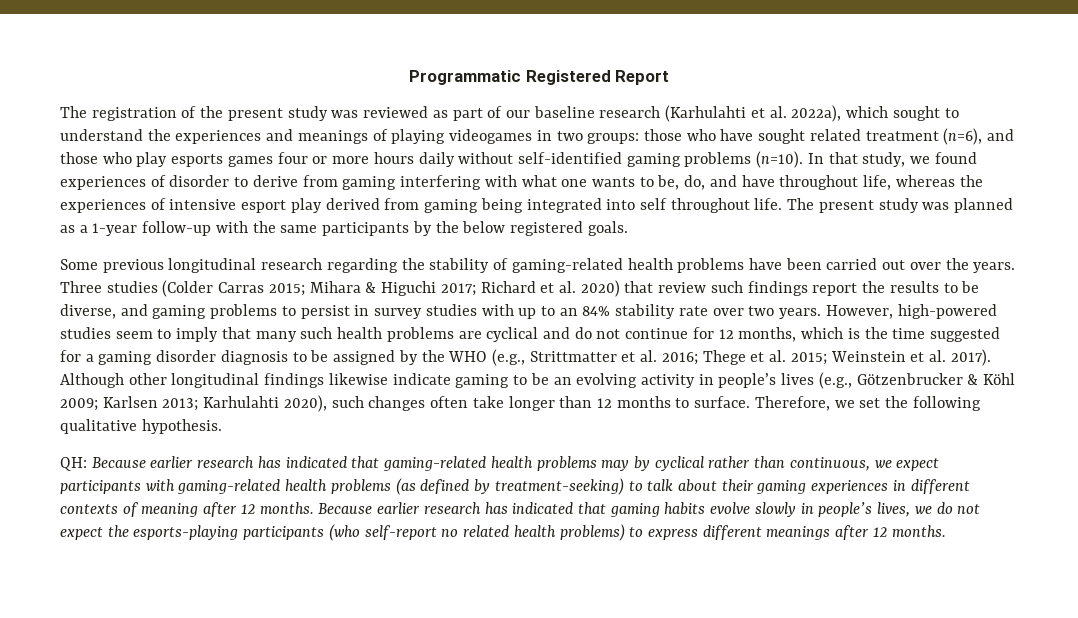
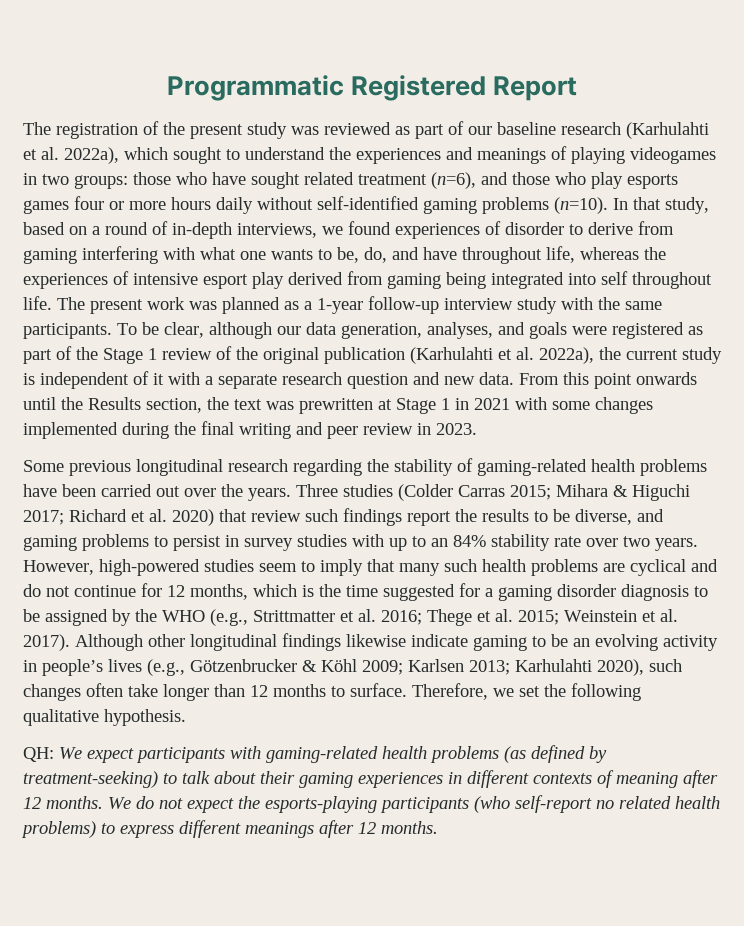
- In that study, we found experiences of disorder to derive from gaming interfering with what one wants to be, do, and have throughout life, whereas the experiences of intensive esport play derived from gaming being integrated into self throughout life.
+ In that study, based on a round of in-depth interviews, we found experiences of disorder to derive from gaming interfering with what one wants to be, do, and have throughout life, whereas the experiences of intensive esport play derived from gaming being integrated into self throughout life.
- The present study was planned as a 1-year follow-up with the same participants by the below registered goals.
+ The present work was planned as a 1-year follow-up interview study with the same participants. To be clear, although our data generation, analyses, and goals were registered as part of the Stage 1 review of the original publication (Karhulahti et al. 2022a), the current study is independent of it with a separate research question and new data. From this point onwards until the Results section, the text was prewritten at Stage 1 in 2021 with some changes implemented during the final writing and peer review in 2023.
- QH: Because earlier research has indicated that gaming-related health problems may by cyclical rather than continuous, we expect participants with gaming-related health problems (as defined by treatment-seeking) to talk about their gaming experiences in different contexts of meaning after 12 months.
+ QH: We expect participants with gaming-related health problems (as defined by treatment-seeking) to talk about their gaming experiences in different contexts of meaning after 12 months.
- Because earlier research has indicated that gaming habits evolve slowly in people’s lives, we do not expect the esports-playing participants (who self-report no related health problems) to express different meanings after 12 months.
+ We do not expect the esports-playing participants (who self-report no related health problems) to express different meanings after 12 months.

